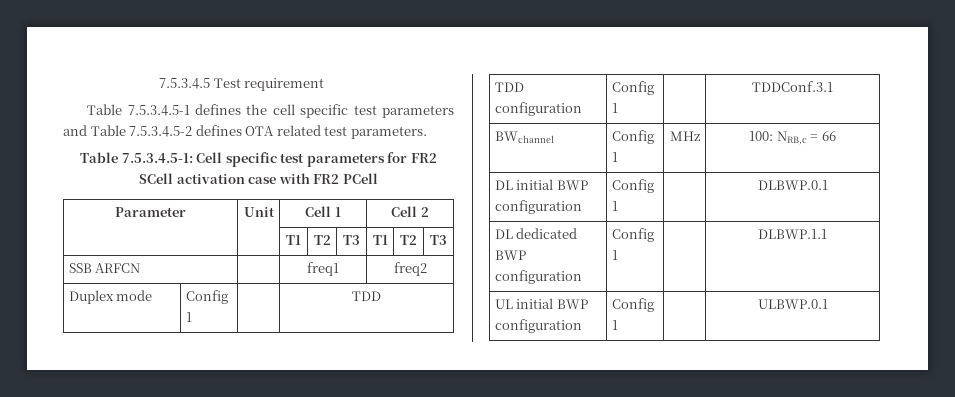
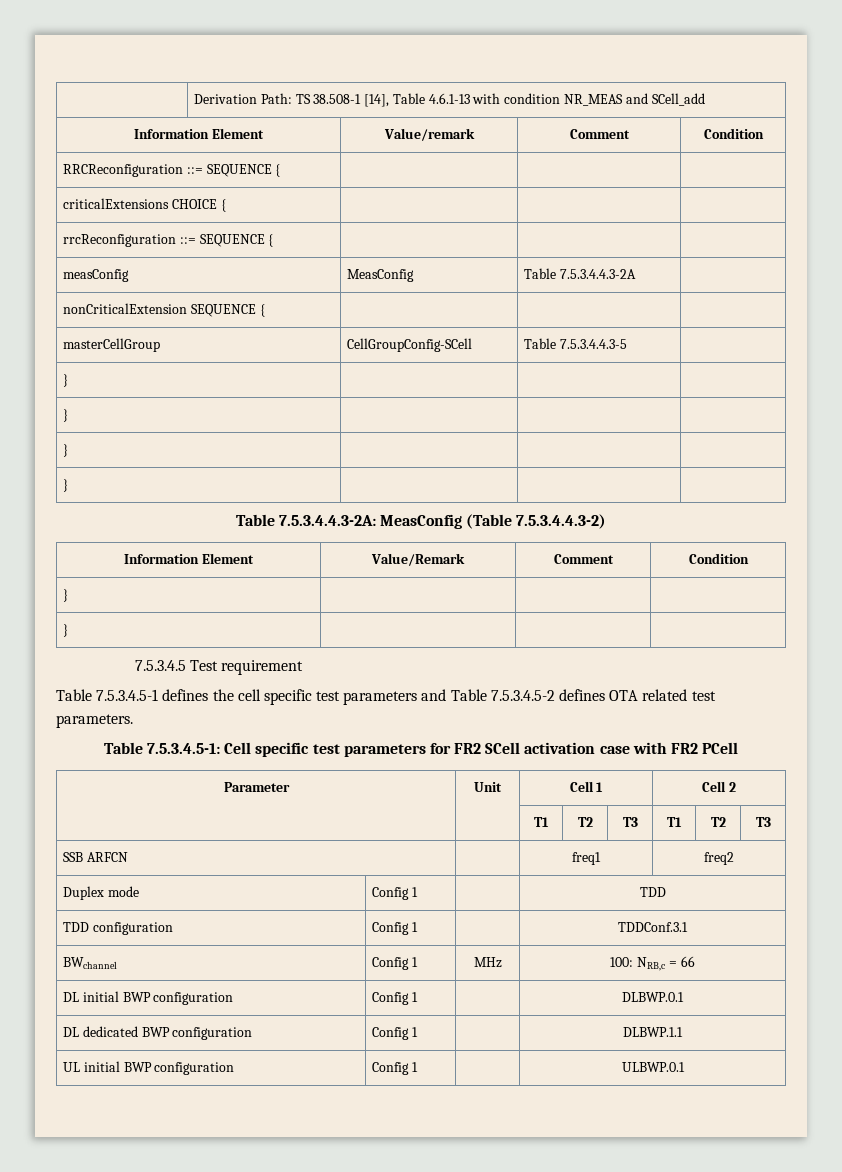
+ | Derivation Path: TS 38.508-1 [14], Table 4.6.1-13 with condition NR_MEAS and SCell_add
+ Information Element | Value/remark | Comment | Condition
+ RRCReconfiguration ::= SEQUENCE { | | |
+ criticalExtensions CHOICE { | | |
+ rrcReconfiguration ::= SEQUENCE { | | |
+ measConfig | MeasConfig | Table 7.5.3.4.4.3-2A |
+ nonCriticalExtension SEQUENCE { | | |
+ masterCellGroup | CellGroupConfig-SCell | Table 7.5.3.4.4.3-5 |
+ } | | |
+ } | | |
+ } | | |
+ } | | |
+ Table 7.5.3.4.4.3-2A: MeasConfig (Table 7.5.3.4.4.3-2)
+ Information Element | Value/Remark | Comment | Condition
+ } | | |
+ } | | |

